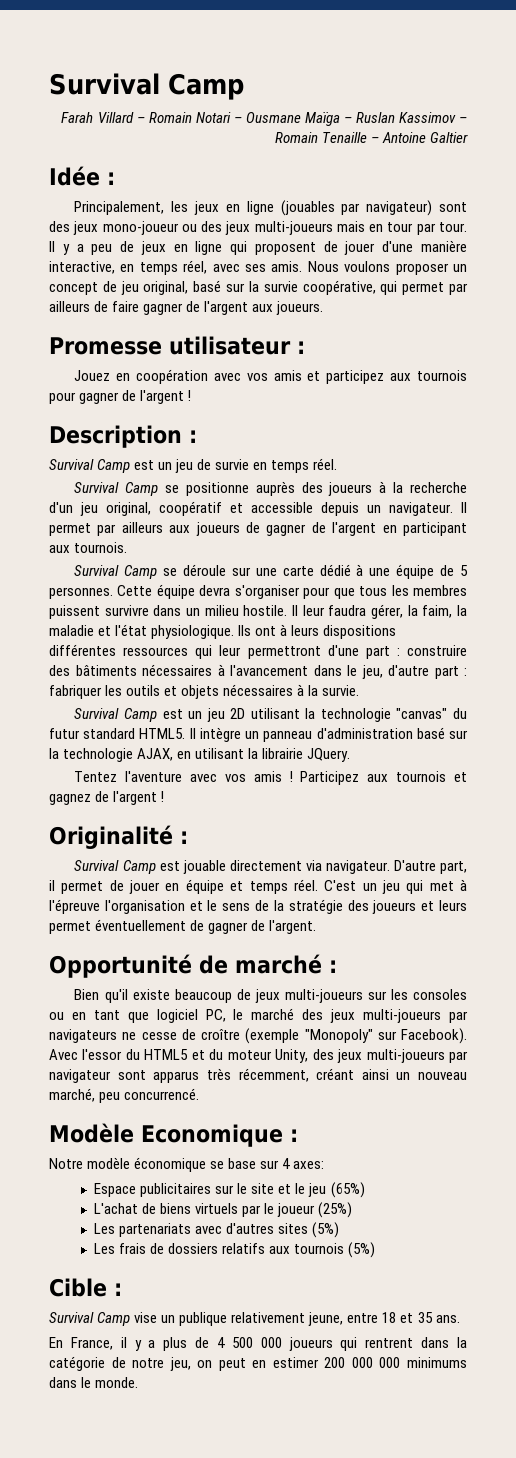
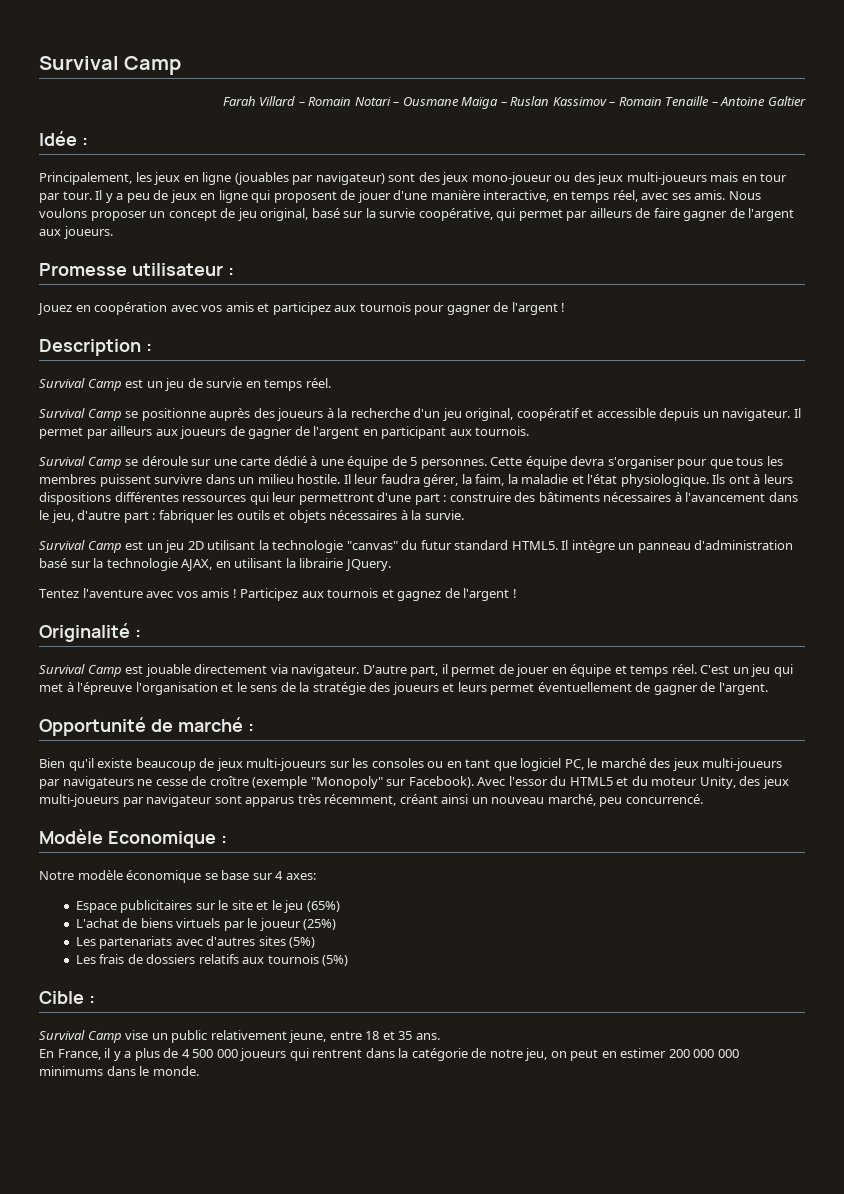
- Survival Camp vise un publique relativement jeune, entre 18 et 35 ans.
+ Survival Camp vise un public relativement jeune, entre 18 et 35 ans.

